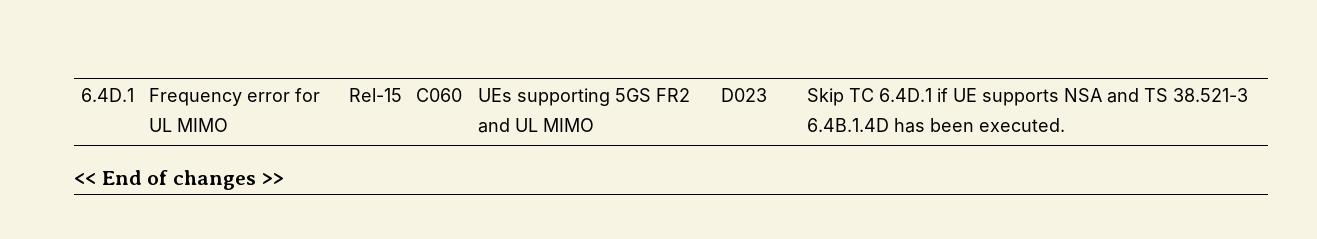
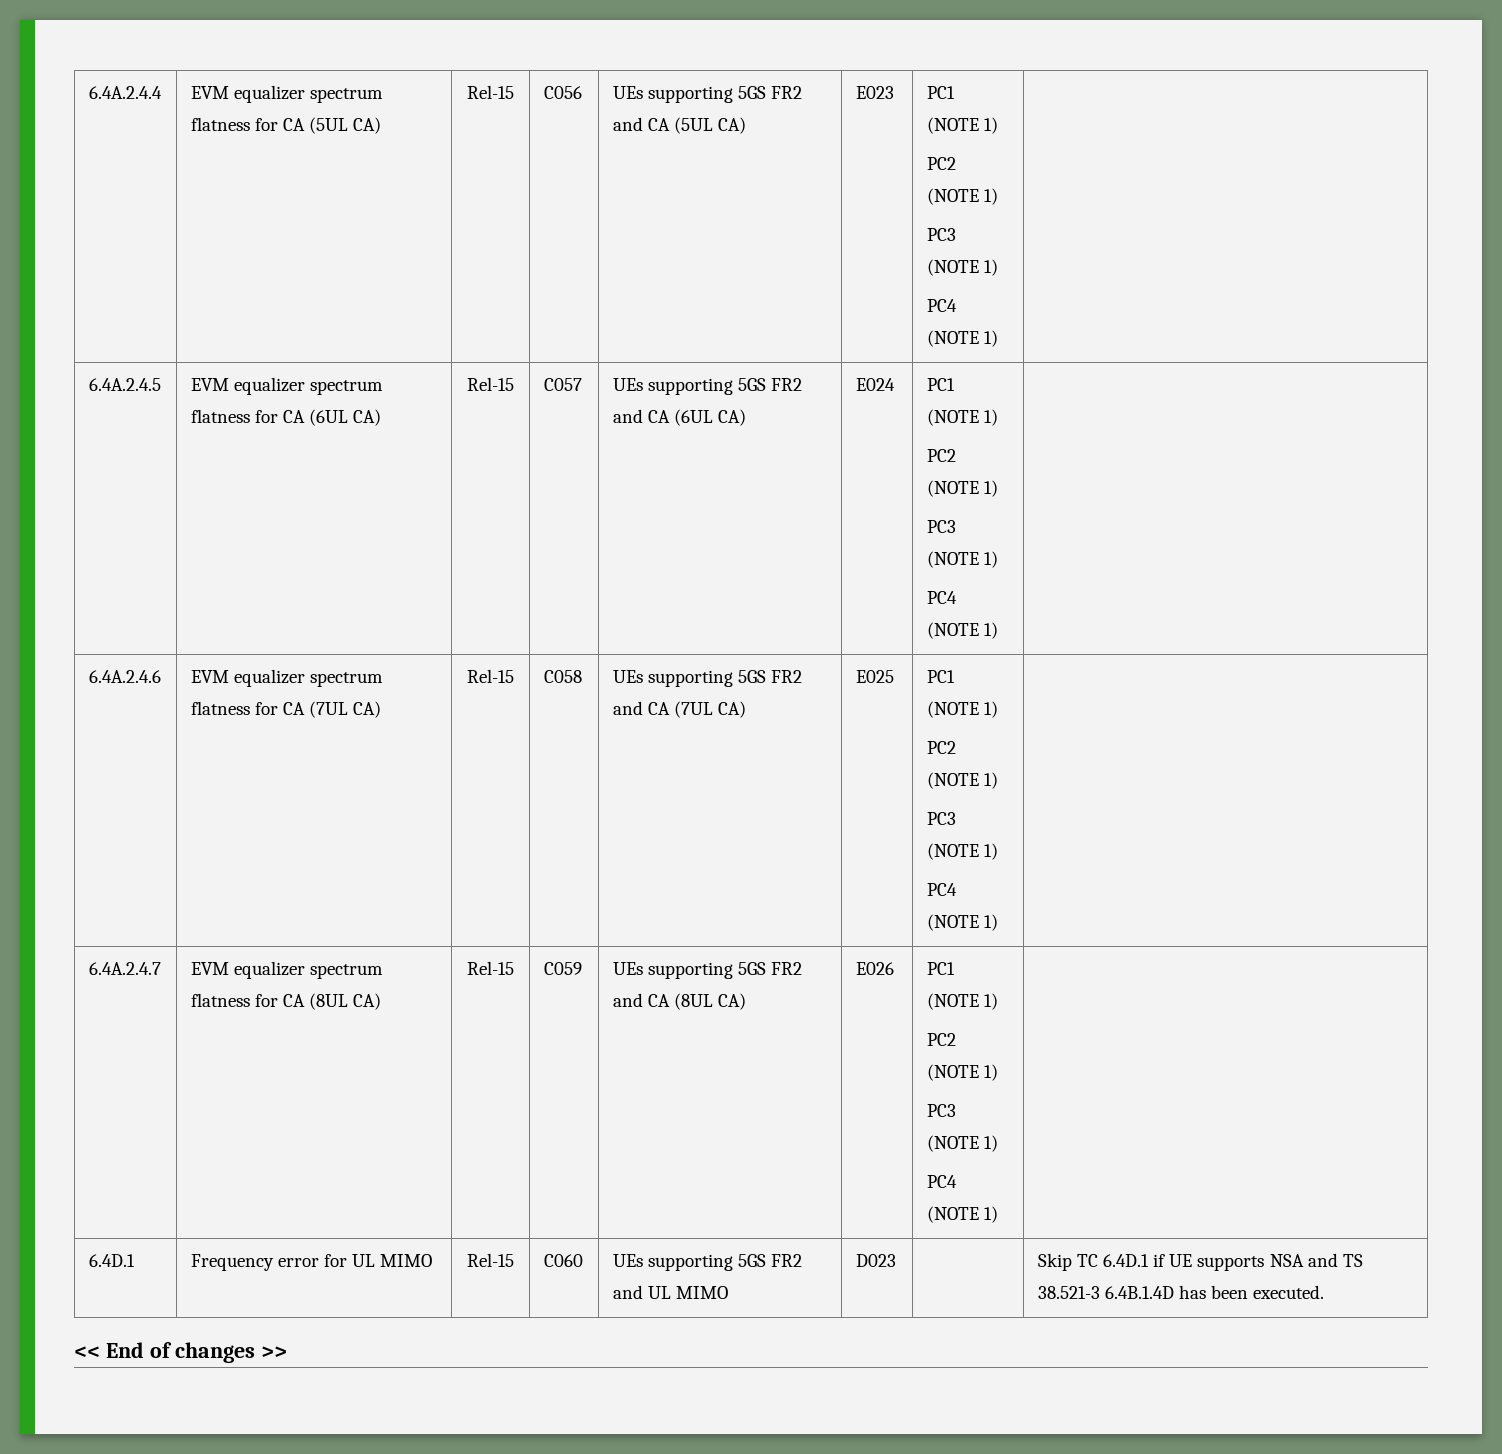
+ 6.4A.2.4.4 | EVM equalizer spectrum flatness for CA (5UL CA) | Rel-15 | C056 | UEs supporting 5GS FR2 and CA (5UL CA) | E023 | PC1 (NOTE 1)
+ PC2 (NOTE 1)
+ PC3 (NOTE 1)
+ PC4 (NOTE 1) |
+ 6.4A.2.4.5 | EVM equalizer spectrum flatness for CA (6UL CA) | Rel-15 | C057 | UEs supporting 5GS FR2 and CA (6UL CA) | E024 | PC1 (NOTE 1)
+ PC2 (NOTE 1)
+ PC3 (NOTE 1)
+ PC4 (NOTE 1) |
+ 6.4A.2.4.6 | EVM equalizer spectrum flatness for CA (7UL CA) | Rel-15 | C058 | UEs supporting 5GS FR2 and CA (7UL CA) | E025 | PC1 (NOTE 1)
+ PC2 (NOTE 1)
+ PC3 (NOTE 1)
+ PC4 (NOTE 1) |
+ 6.4A.2.4.7 | EVM equalizer spectrum flatness for CA (8UL CA) | Rel-15 | C059 | UEs supporting 5GS FR2 and CA (8UL CA) | E026 | PC1 (NOTE 1)
+ PC2 (NOTE 1)
+ PC3 (NOTE 1)
+ PC4 (NOTE 1) |

